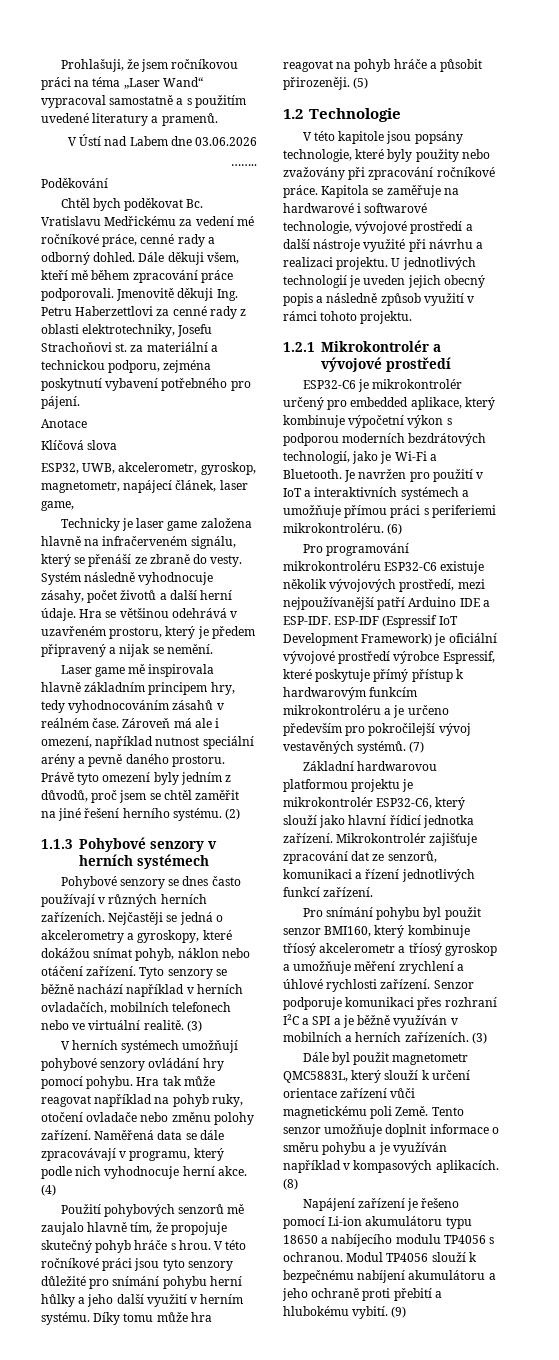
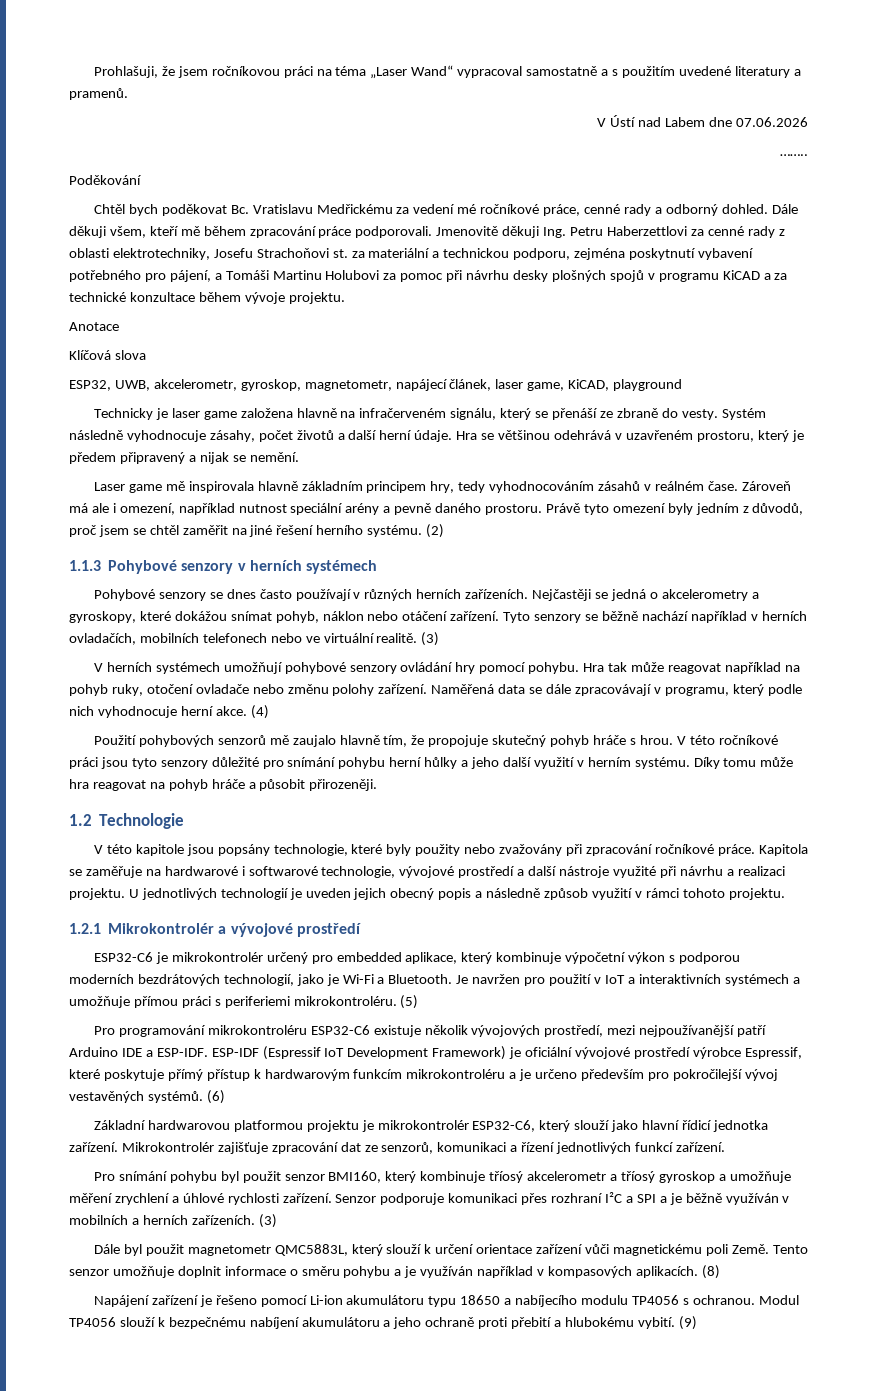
- V Ústí nad Labem dne 03.06.2026
+ V Ústí nad Labem dne 07.06.2026
- Jmenovitě děkuji Ing. Petru Haberzettlovi za cenné rady z oblasti elektrotechniky, Josefu Strachoňovi st. za materiální a technickou podporu, zejména poskytnutí vybavení potřebného pro pájení.
+ Jmenovitě děkuji Ing. Petru Haberzettlovi za cenné rady z oblasti elektrotechniky, Josefu Strachoňovi st. za materiální a technickou podporu, zejména poskytnutí vybavení potřebného pro pájení, a Tomáši Martinu Holubovi za pomoc při návrhu desky plošných spojů v programu KiCAD a za technické konzultace během vývoje projektu.
- ESP32, UWB, akcelerometr, gyroskop, magnetometr, napájecí článek, laser game,
+ ESP32, UWB, akcelerometr, gyroskop, magnetometr, napájecí článek, laser game, KiCAD, playground
- (5)
- (6)
+ (5)
- (7)
+ (6)

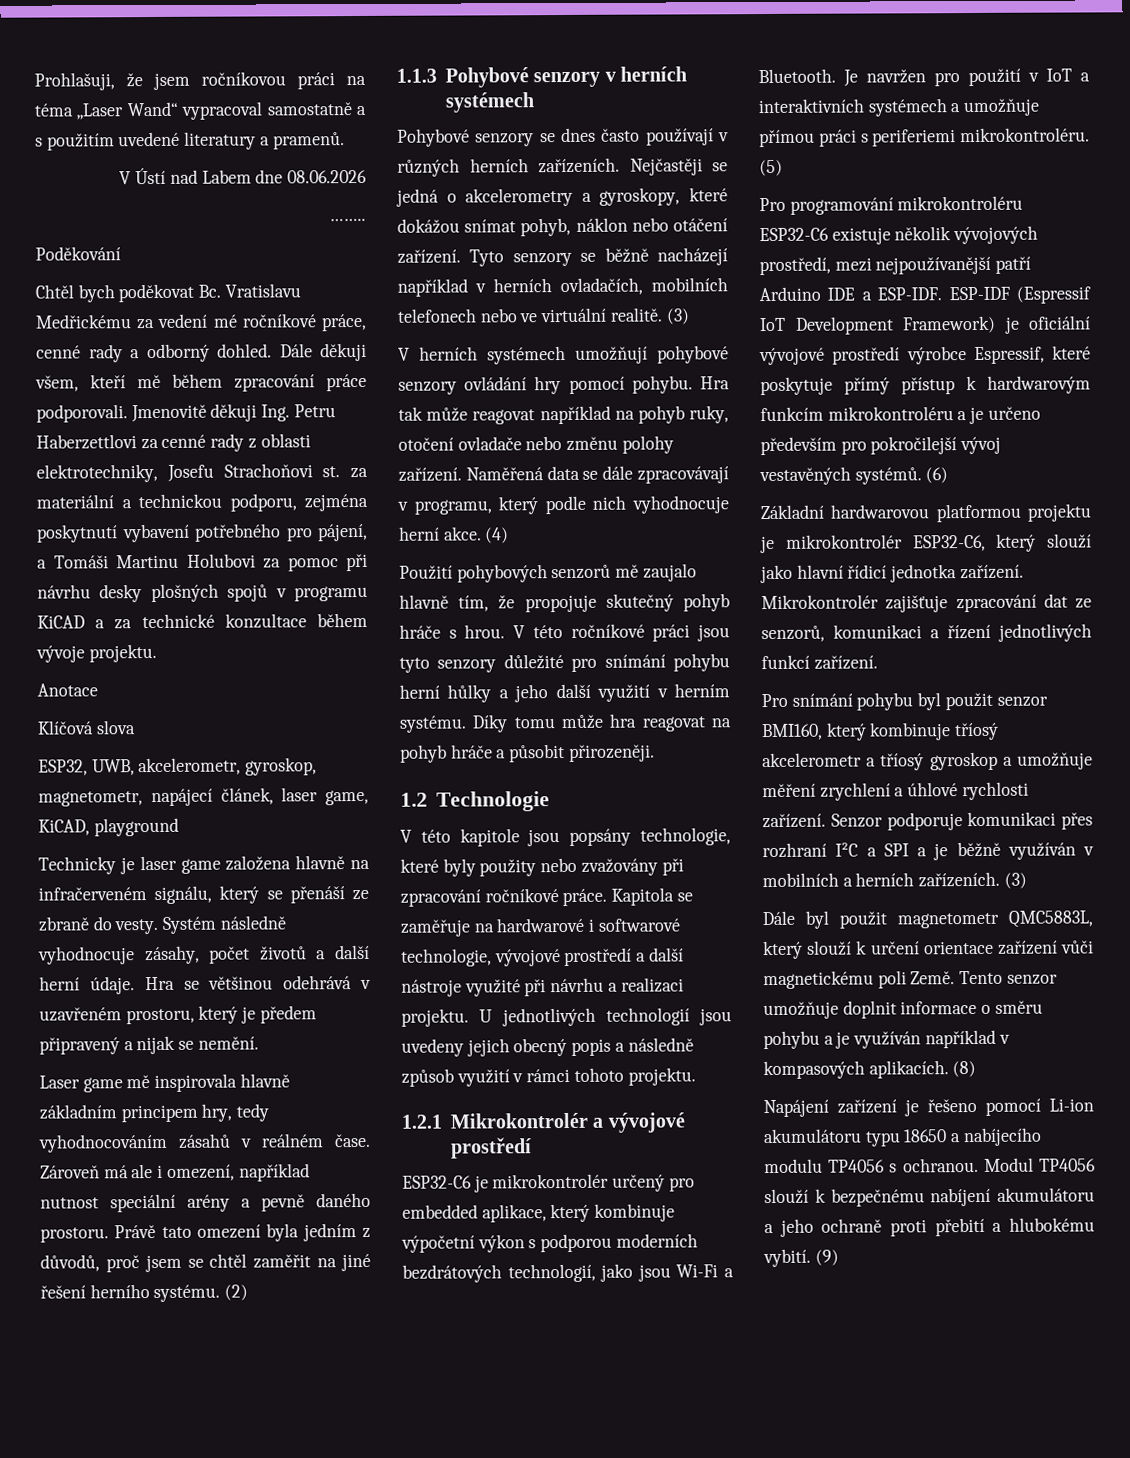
- V Ústí nad Labem dne 07.06.2026
+ V Ústí nad Labem dne 08.06.2026
- Právě tyto omezení byly jedním z důvodů, proč jsem se chtěl zaměřit na jiné řešení herního systému.
+ Právě tato omezení byla jedním z důvodů, proč jsem se chtěl zaměřit na jiné řešení herního systému.
- Tyto senzory se běžně nachází například v herních ovladačích, mobilních telefonech nebo ve virtuální realitě.
+ Tyto senzory se běžně nacházejí například v herních ovladačích, mobilních telefonech nebo ve virtuální realitě.
- U jednotlivých technologií je uveden jejich obecný popis a následně způsob využití v rámci tohoto projektu.
+ U jednotlivých technologií jsou uvedeny jejich obecný popis a následně způsob využití v rámci tohoto projektu.
- ESP32-C6 je mikrokontrolér určený pro embedded aplikace, který kombinuje výpočetní výkon s podporou moderních bezdrátových technologií, jako je Wi-Fi a Bluetooth.
+ ESP32-C6 je mikrokontrolér určený pro embedded aplikace, který kombinuje výpočetní výkon s podporou moderních bezdrátových technologií, jako jsou Wi-Fi a Bluetooth.

